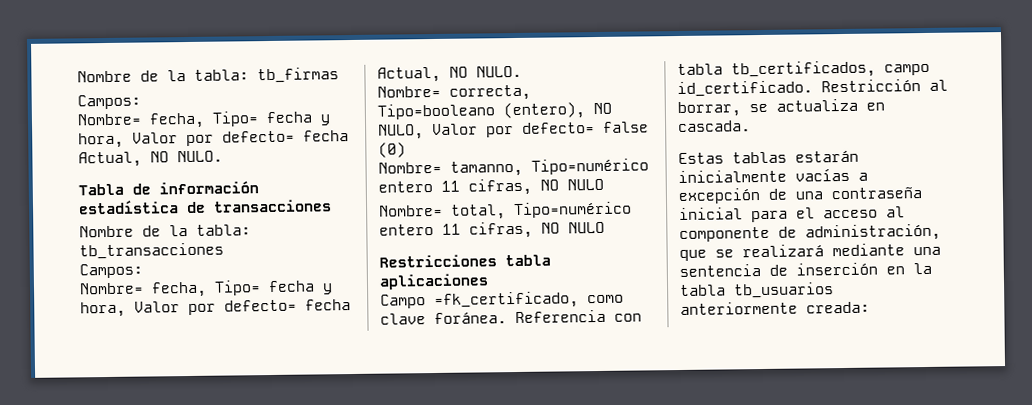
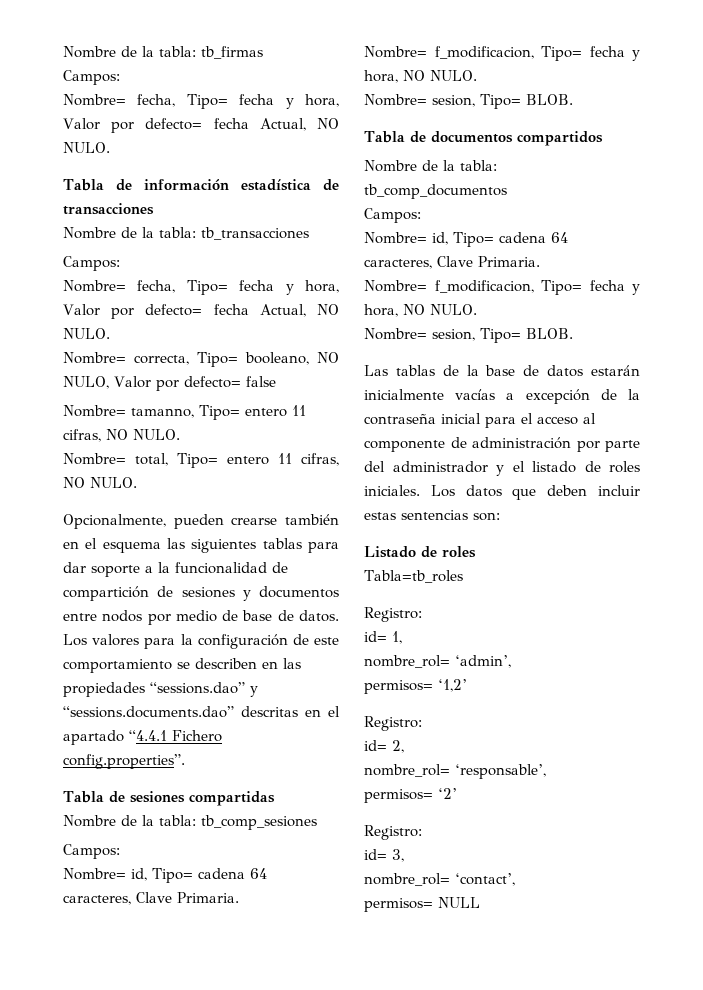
- Nombre= correcta, Tipo=booleano (entero), NO NULO, Valor por defecto= false (0)
+ Nombre= correcta, Tipo= booleano, NO NULO, Valor por defecto= false
- Nombre= tamanno, Tipo=numérico entero 11 cifras, NO NULO
+ Nombre= tamanno, Tipo= entero 11 cifras, NO NULO.
- Nombre= total, Tipo=numérico entero 11 cifras, NO NULO
- Restricciones tabla aplicaciones
- Campo =fk_certificado, como clave foránea. Referencia con tabla tb_certificados, campo id_certificado. Restricción al borrar, se actualiza en cascada.
- Estas tablas estarán inicialmente vacías a excepción de una contraseña inicial para el acceso al componente de administración, que se realizará mediante una sentencia de inserción en la tabla tb_usuarios anteriormente creada:
+ Nombre= total, Tipo= entero 11 cifras, NO NULO.
+ Opcionalmente, pueden crearse también en el esquema las siguientes tablas para dar soporte a la funcionalidad de compartición de sesiones y documentos entre nodos por medio de base de datos. Los valores para la configuración de este comportamiento se describen en las propiedades “sessions.dao” y “sessions.documents.dao” descritas en el apartado “4.4.1 Fichero config.properties”.
+ Tabla de sesiones compartidas
+ Nombre de la tabla: tb_comp_sesiones
+ Campos:
+ Nombre= id, Tipo= cadena 64 caracteres, Clave Primaria.
+ Nombre= f_modificacion, Tipo= fecha y hora, NO NULO.
+ Nombre= sesion, Tipo= BLOB.
+ Tabla de documentos compartidos
+ Nombre de la tabla: tb_comp_documentos
+ Campos:
+ Nombre= id, Tipo= cadena 64 caracteres, Clave Primaria.
+ Nombre= f_modificacion, Tipo= fecha y hora, NO NULO.
+ Nombre= sesion, Tipo= BLOB.
+ Las tablas de la base de datos estarán inicialmente vacías a excepción de la contraseña inicial para el acceso al componente de administración por parte del administrador y el listado de roles iniciales. Los datos que deben incluir estas sentencias son:
+ Listado de roles
+ Tabla=tb_roles
+ Registro:
+ id= 1,
+ nombre_rol= ‘admin’,
+ permisos= ‘1,2’
+ Registro:
+ id= 2,
+ nombre_rol= ‘responsable’,
+ permisos= ‘2’
+ Registro:
+ id= 3,
+ nombre_rol= ‘contact’,
+ permisos= NULL

